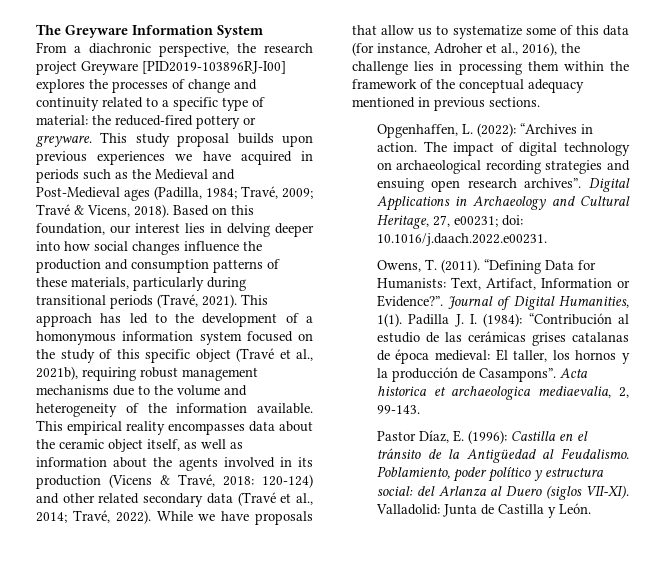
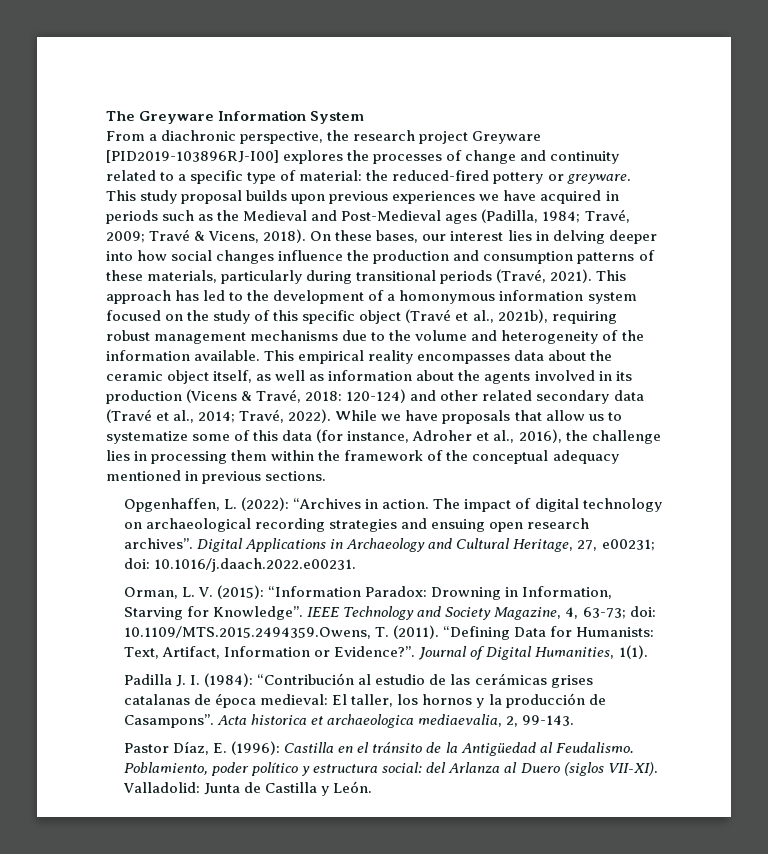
- Based on this foundation, our interest lies in delving deeper into how social changes influence the production and consumption patterns of these materials, particularly during transitional periods (Travé, 2021).
+ On these bases, our interest lies in delving deeper into how social changes influence the production and consumption patterns of these materials, particularly during transitional periods (Travé, 2021).
- Owens, T. (2011).
+ Orman, L. V. (2015): “Information Paradox: Drowning in Information, Starving for Knowledge”. IEEE Technology and Society Magazine, 4, 63-73; doi: 10.1109/MTS.2015.2494359.Owens, T. (2011).
- Journal of Digital Humanities, 1(1). Padilla J. I. (1984): “Contribución al estudio de las cerámicas grises catalanas de época medieval: El taller, los hornos y la producción de Casampons”.
+ Journal of Digital Humanities, 1(1).
+ Padilla J. I. (1984): “Contribución al estudio de las cerámicas grises catalanas de época medieval: El taller, los hornos y la producción de Casampons”.

